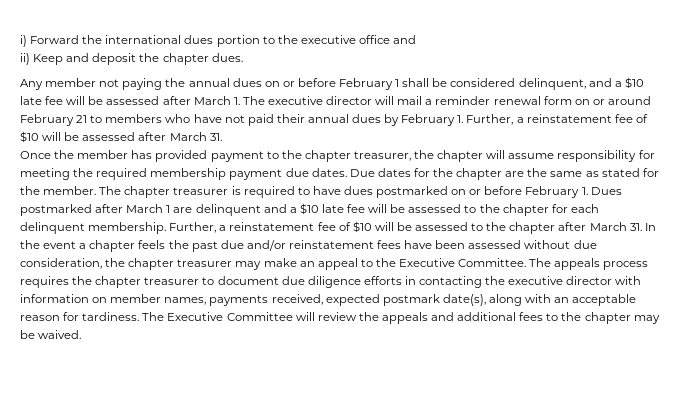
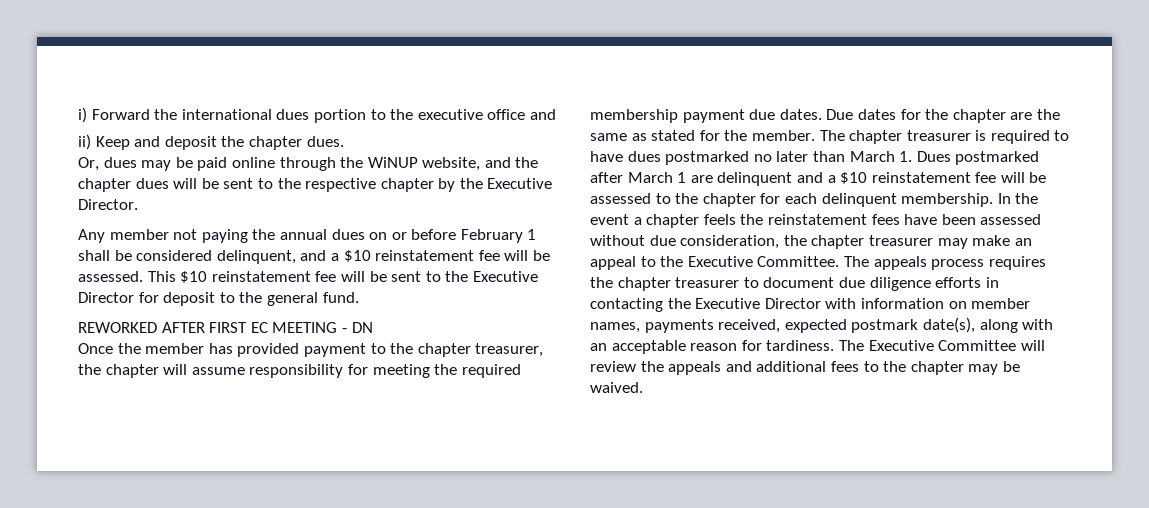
+ Or, dues may be paid online through the WiNUP website, and the chapter dues will be sent to the respective chapter by the Executive Director.
- Any member not paying the annual dues on or before February 1 shall be considered delinquent, and a $10 late fee will be assessed after March 1. The executive director will mail a reminder renewal form on or around February 21 to members who have not paid their annual dues by February 1. Further, a reinstatement fee of $10 will be assessed after March 31.
+ Any member not paying the annual dues on or before February 1 shall be considered delinquent, and a $10 reinstatement fee will be assessed. This $10 reinstatement fee will be sent to the Executive Director for deposit to the general fund.
+ REWORKED AFTER FIRST EC MEETING - DN
- The chapter treasurer is required to have dues postmarked on or before February 1. Dues postmarked after March 1 are delinquent and a $10 late fee will be assessed to the chapter for each delinquent membership.
+ The chapter treasurer is required to have dues postmarked no later than March 1. Dues postmarked after March 1 are delinquent and a $10 reinstatement fee will be assessed to the chapter for each delinquent membership.
- Further, a reinstatement fee of $10 will be assessed to the chapter after March 31. In the event a chapter feels the past due and/or reinstatement fees have been assessed without due consideration, the chapter treasurer may make an appeal to the Executive Committee.
+ In the event a chapter feels the reinstatement fees have been assessed without due consideration, the chapter treasurer may make an appeal to the Executive Committee.
- The appeals process requires the chapter treasurer to document due diligence efforts in contacting the executive director with information on member names, payments received, expected postmark date(s), along with an acceptable reason for tardiness.
+ The appeals process requires the chapter treasurer to document due diligence efforts in contacting the Executive Director with information on member names, payments received, expected postmark date(s), along with an acceptable reason for tardiness.

